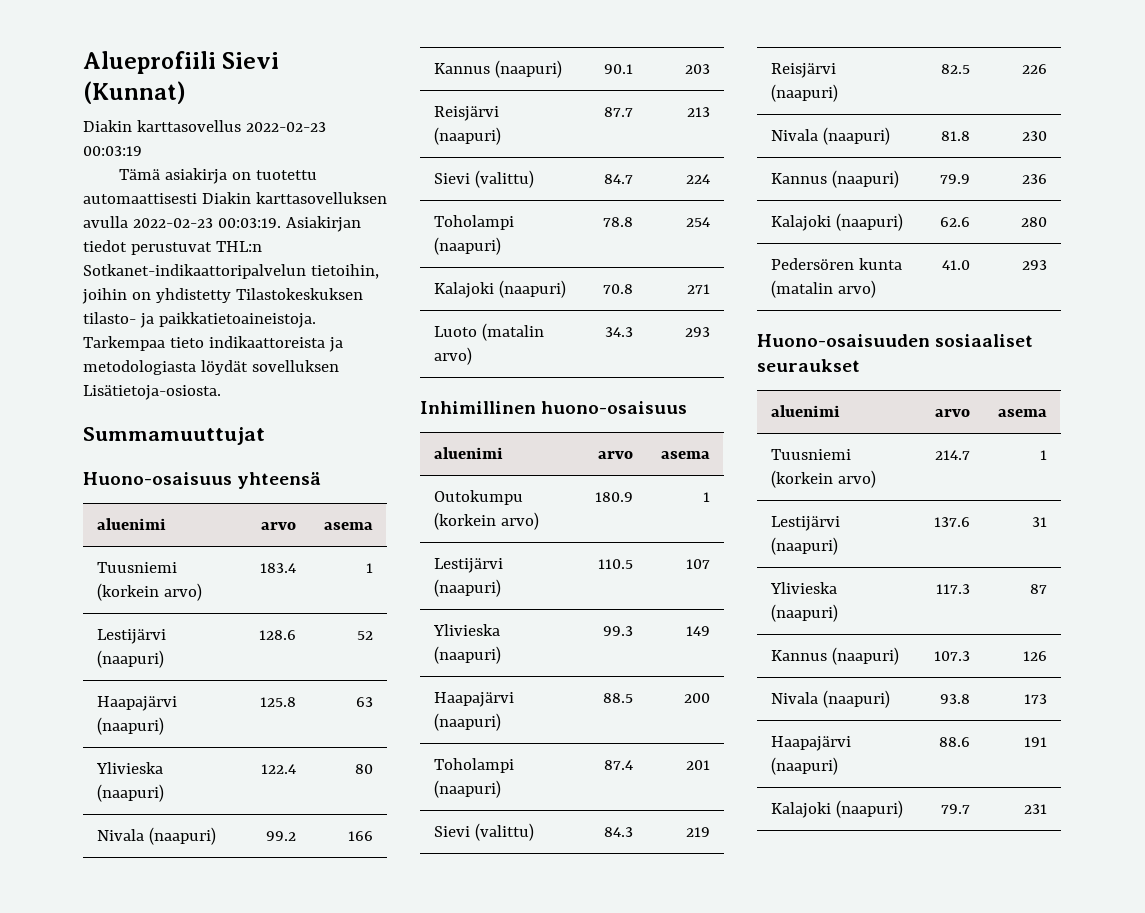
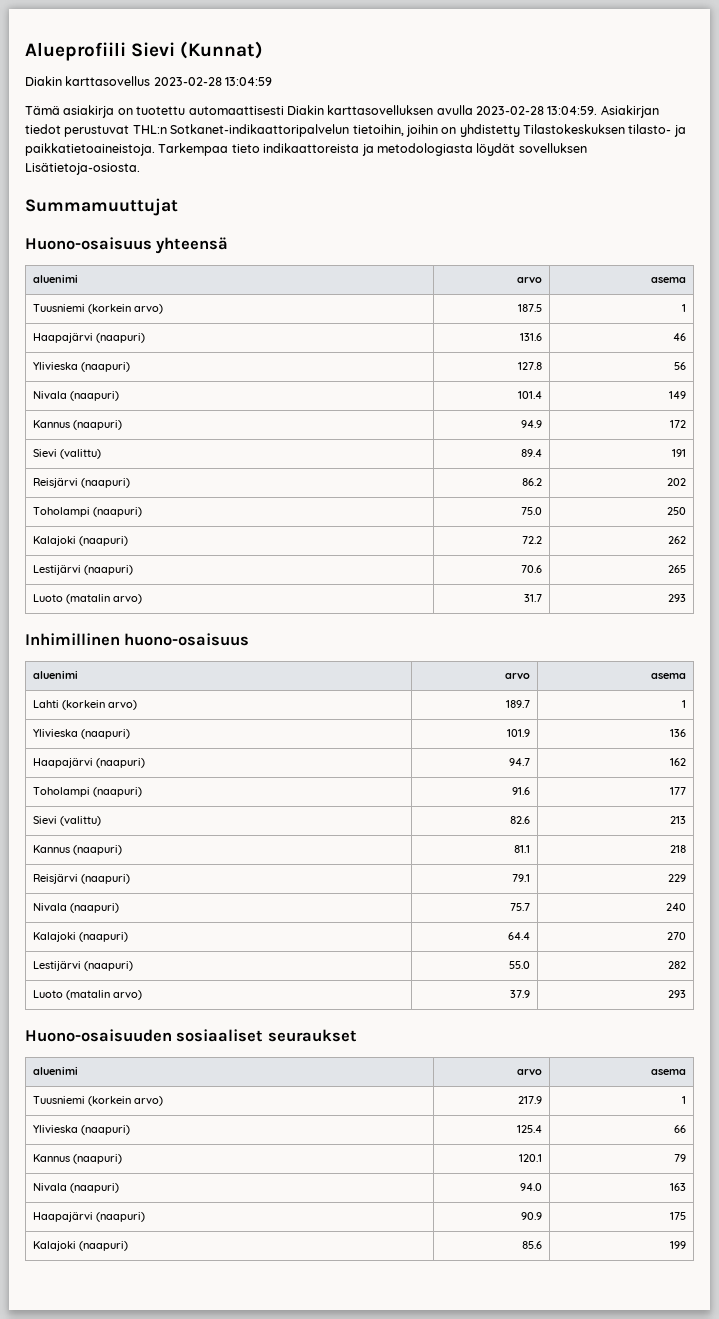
- Diakin karttasovellus 2022-02-23 00:03:19
+ Diakin karttasovellus 2023-02-28 13:04:59
- Tämä asiakirja on tuotettu automaattisesti Diakin karttasovelluksen avulla 2022-02-23 00:03:19.
+ Tämä asiakirja on tuotettu automaattisesti Diakin karttasovelluksen avulla 2023-02-28 13:04:59.
- Tuusniemi (korkein arvo) | 183.4 | 1
- Lestijärvi (naapuri) | 128.6 | 52
- Haapajärvi (naapuri) | 125.8 | 63
- Ylivieska (naapuri) | 122.4 | 80
- Nivala (naapuri) | 99.2 | 166
- Kannus (naapuri) | 90.1 | 203
- Reisjärvi (naapuri) | 87.7 | 213
- Sievi (valittu) | 84.7 | 224
- Toholampi (naapuri) | 78.8 | 254
- Kalajoki (naapuri) | 70.8 | 271
- Luoto (matalin arvo) | 34.3 | 293
+ Tuusniemi (korkein arvo) | 187.5 | 1
+ Haapajärvi (naapuri) | 131.6 | 46
+ Ylivieska (naapuri) | 127.8 | 56
+ Nivala (naapuri) | 101.4 | 149
+ Kannus (naapuri) | 94.9 | 172
+ Sievi (valittu) | 89.4 | 191
+ Reisjärvi (naapuri) | 86.2 | 202
+ Toholampi (naapuri) | 75.0 | 250
+ Kalajoki (naapuri) | 72.2 | 262
+ Lestijärvi (naapuri) | 70.6 | 265
+ Luoto (matalin arvo) | 31.7 | 293
- Outokumpu (korkein arvo) | 180.9 | 1
- Lestijärvi (naapuri) | 110.5 | 107
- Ylivieska (naapuri) | 99.3 | 149
- Haapajärvi (naapuri) | 88.5 | 200
- Toholampi (naapuri) | 87.4 | 201
- Sievi (valittu) | 84.3 | 219
- Reisjärvi (naapuri) | 82.5 | 226
- Nivala (naapuri) | 81.8 | 230
- Kannus (naapuri) | 79.9 | 236
- Kalajoki (naapuri) | 62.6 | 280
- Pedersören kunta (matalin arvo) | 41.0 | 293
+ Lahti (korkein arvo) | 189.7 | 1
+ Ylivieska (naapuri) | 101.9 | 136
+ Haapajärvi (naapuri) | 94.7 | 162
+ Toholampi (naapuri) | 91.6 | 177
+ Sievi (valittu) | 82.6 | 213
+ Kannus (naapuri) | 81.1 | 218
+ Reisjärvi (naapuri) | 79.1 | 229
+ Nivala (naapuri) | 75.7 | 240
+ Kalajoki (naapuri) | 64.4 | 270
+ Lestijärvi (naapuri) | 55.0 | 282
+ Luoto (matalin arvo) | 37.9 | 293
- Tuusniemi (korkein arvo) | 214.7 | 1
- Lestijärvi (naapuri) | 137.6 | 31
- Ylivieska (naapuri) | 117.3 | 87
- Kannus (naapuri) | 107.3 | 126
- Nivala (naapuri) | 93.8 | 173
- Haapajärvi (naapuri) | 88.6 | 191
- Kalajoki (naapuri) | 79.7 | 231
+ Tuusniemi (korkein arvo) | 217.9 | 1
+ Ylivieska (naapuri) | 125.4 | 66
+ Kannus (naapuri) | 120.1 | 79
+ Nivala (naapuri) | 94.0 | 163
+ Haapajärvi (naapuri) | 90.9 | 175
+ Kalajoki (naapuri) | 85.6 | 199

